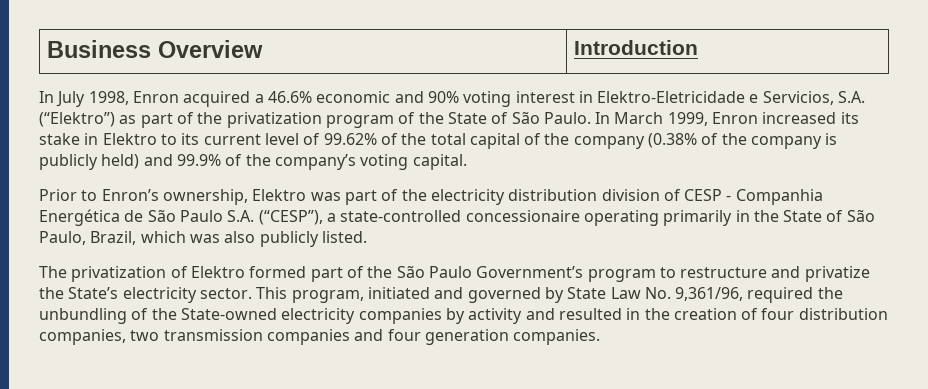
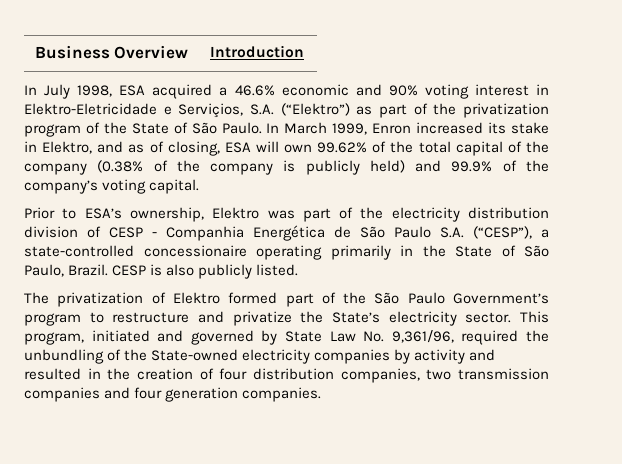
- In July 1998, Enron acquired a 46.6% economic and 90% voting interest in Elektro-Eletricidade e Servicios, S.A. (“Elektro”) as part of the privatization program of the State of São Paulo.
+ In July 1998, ESA acquired a 46.6% economic and 90% voting interest in Elektro-Eletricidade e Serviçios, S.A. (“Elektro”) as part of the privatization program of the State of São Paulo.
- In March 1999, Enron increased its stake in Elektro to its current level of 99.62% of the total capital of the company (0.38% of the company is publicly held) and 99.9% of the company’s voting capital.
+ In March 1999, Enron increased its stake in Elektro, and as of closing, ESA will own 99.62% of the total capital of the company (0.38% of the company is publicly held) and 99.9% of the company’s voting capital.
- Prior to Enron’s ownership, Elektro was part of the electricity distribution division of CESP - Companhia Energética de São Paulo S.A. (“CESP”), a state-controlled concessionaire operating primarily in the State of São Paulo, Brazil, which was also publicly listed.
+ Prior to ESA’s ownership, Elektro was part of the electricity distribution division of CESP - Companhia Energética de São Paulo S.A. (“CESP”), a state-controlled concessionaire operating primarily in the State of São Paulo, Brazil. CESP is also publicly listed.

